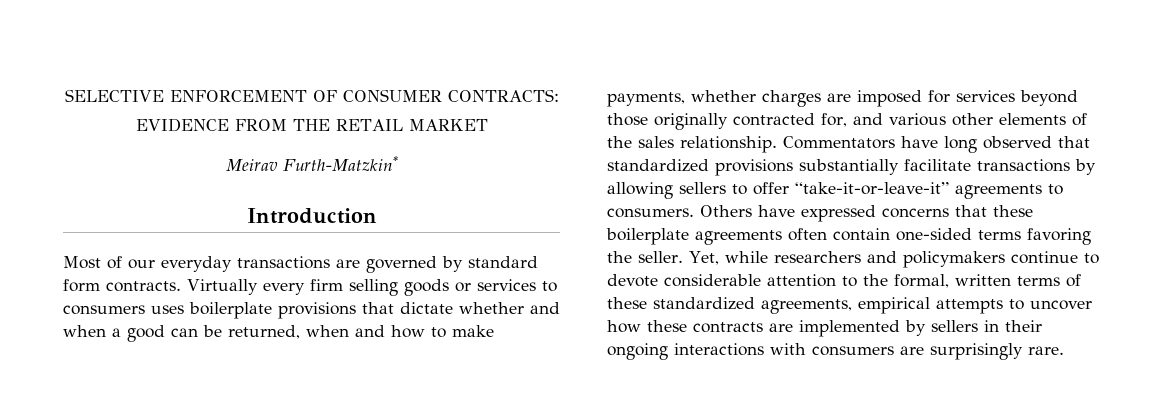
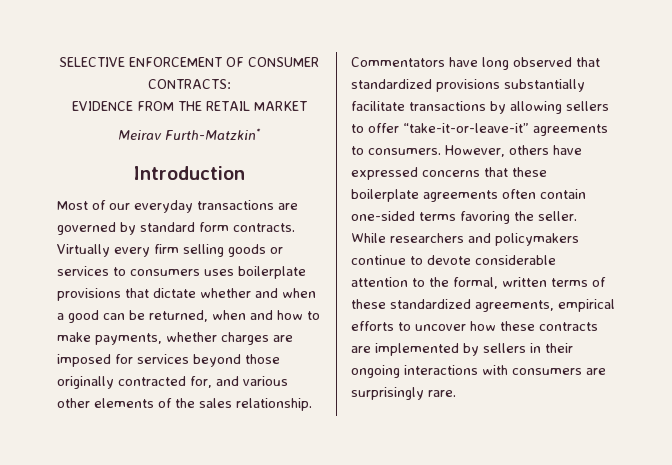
- Others have expressed concerns that these boilerplate agreements often contain one-sided terms favoring the seller.
+ However, others have expressed concerns that these boilerplate agreements often contain one-sided terms favoring the seller.
- Yet, while researchers and policymakers continue to devote considerable attention to the formal, written terms of these standardized agreements, empirical attempts to uncover how these contracts are implemented by sellers in their ongoing interactions with consumers are surprisingly rare.
+ While researchers and policymakers continue to devote considerable attention to the formal, written terms of these standardized agreements, empirical efforts to uncover how these contracts are implemented by sellers in their ongoing interactions with consumers are surprisingly rare.

